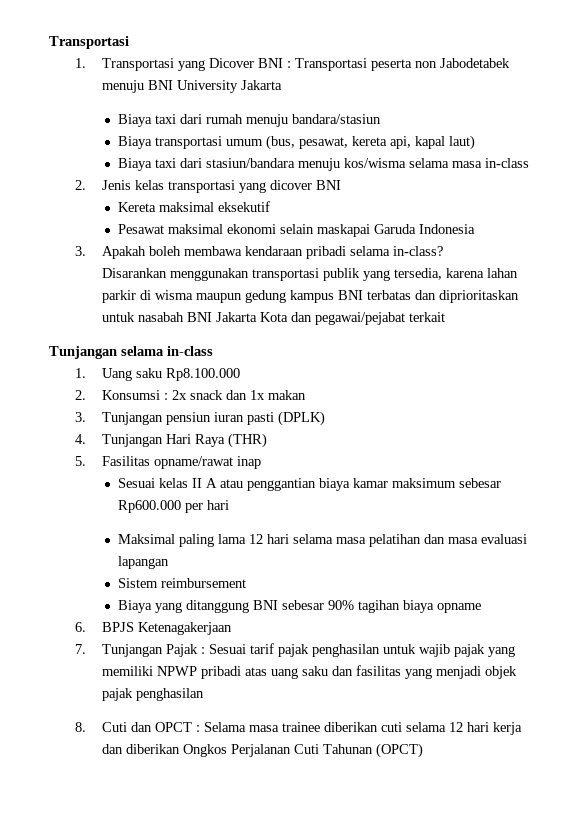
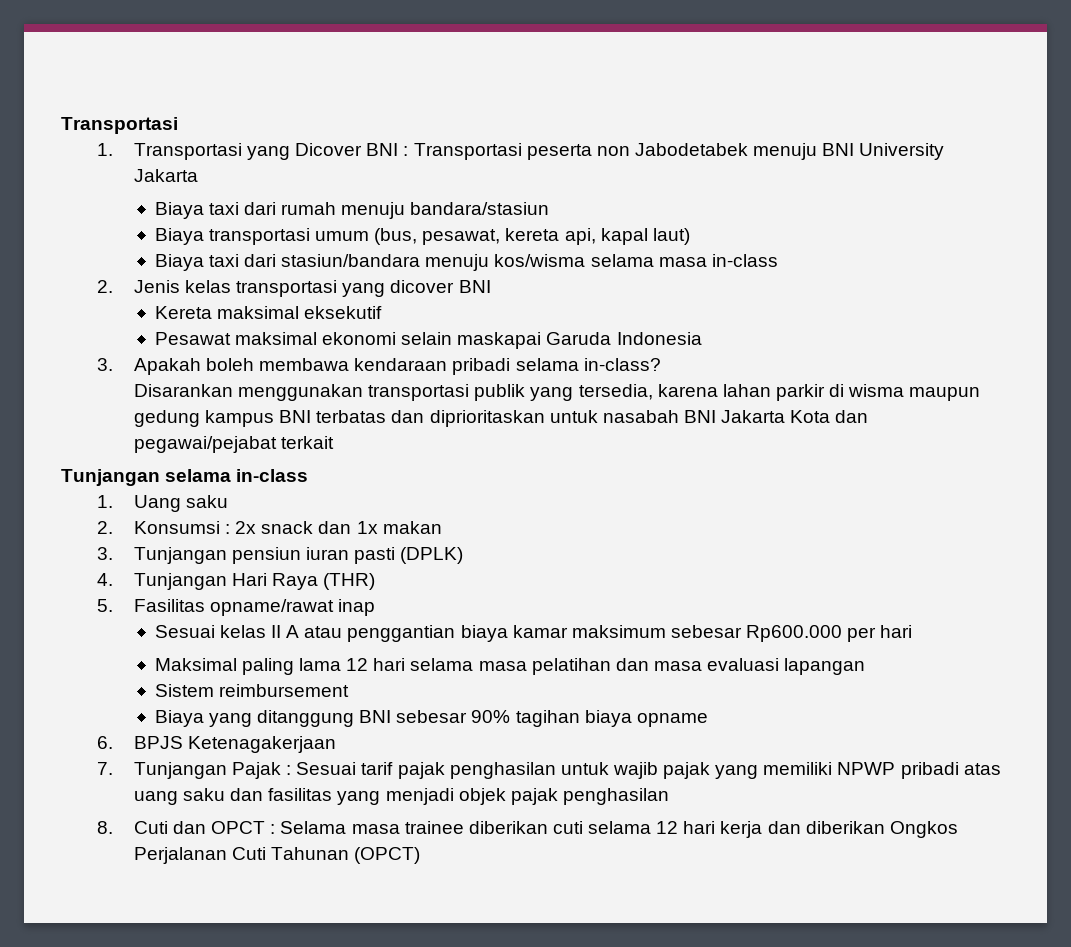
- 1. Uang saku Rp8.100.000
+ 1. Uang saku

